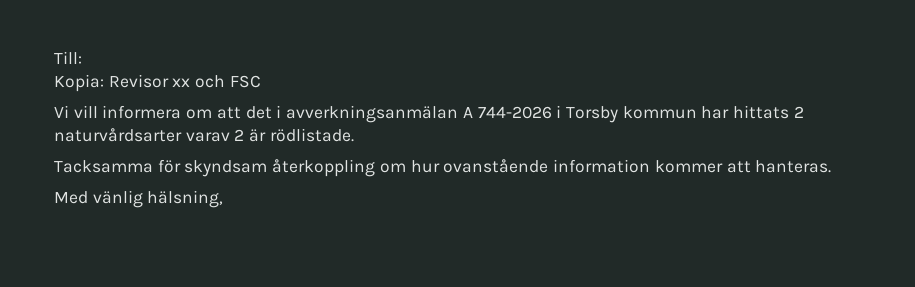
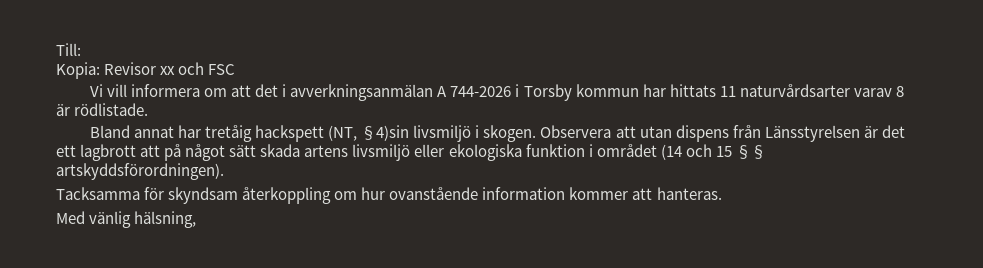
- Vi vill informera om att det i avverkningsanmälan A 744-2026 i Torsby kommun har hittats 2 naturvårdsarter varav 2 är rödlistade.
+ Vi vill informera om att det i avverkningsanmälan A 744-2026 i Torsby kommun har hittats 11 naturvårdsarter varav 8 är rödlistade.
+ Bland annat har tretåig hackspett (NT, §4)sin livsmiljö i skogen. Observera att utan dispens från Länsstyrelsen är det ett lagbrott att på något sätt skada artens livsmiljö eller ekologiska funktion i området (14 och 15 §§ artskyddsförordningen).

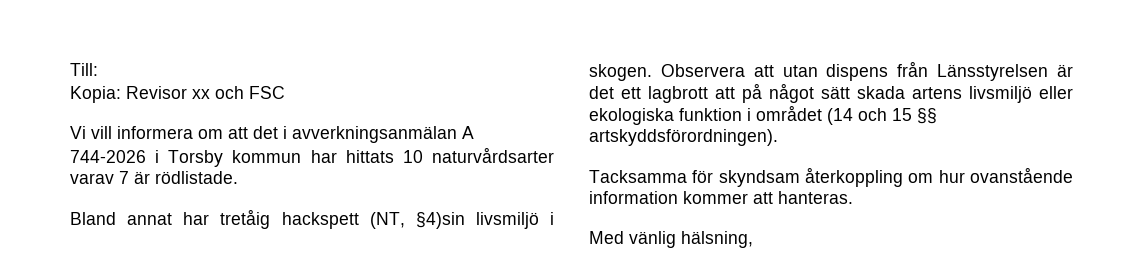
- Vi vill informera om att det i avverkningsanmälan A 744-2026 i Torsby kommun har hittats 11 naturvårdsarter varav 8 är rödlistade.
+ Vi vill informera om att det i avverkningsanmälan A 744-2026 i Torsby kommun har hittats 10 naturvårdsarter varav 7 är rödlistade.

